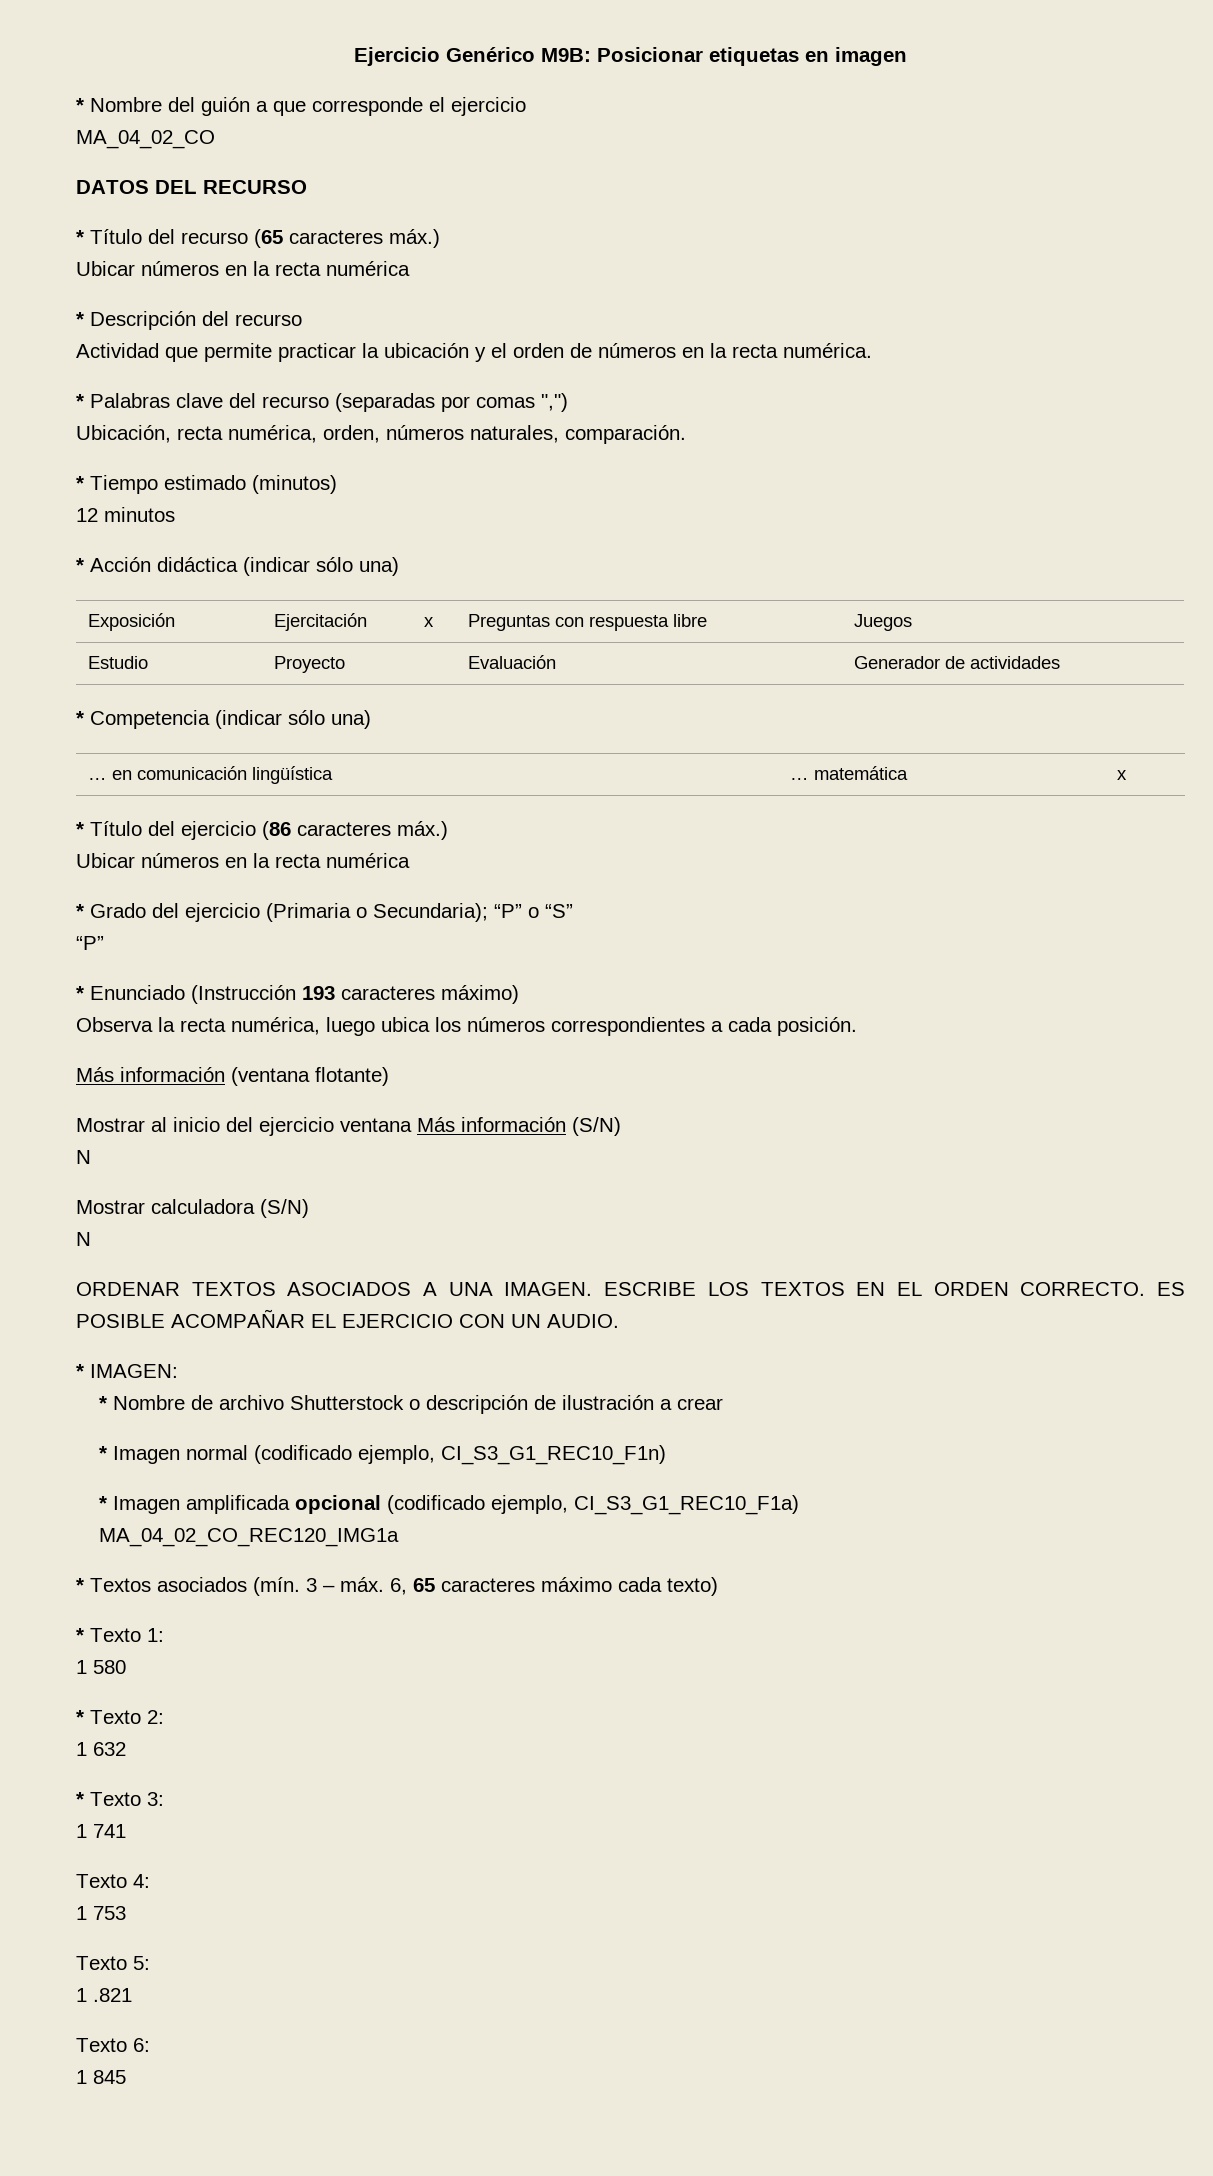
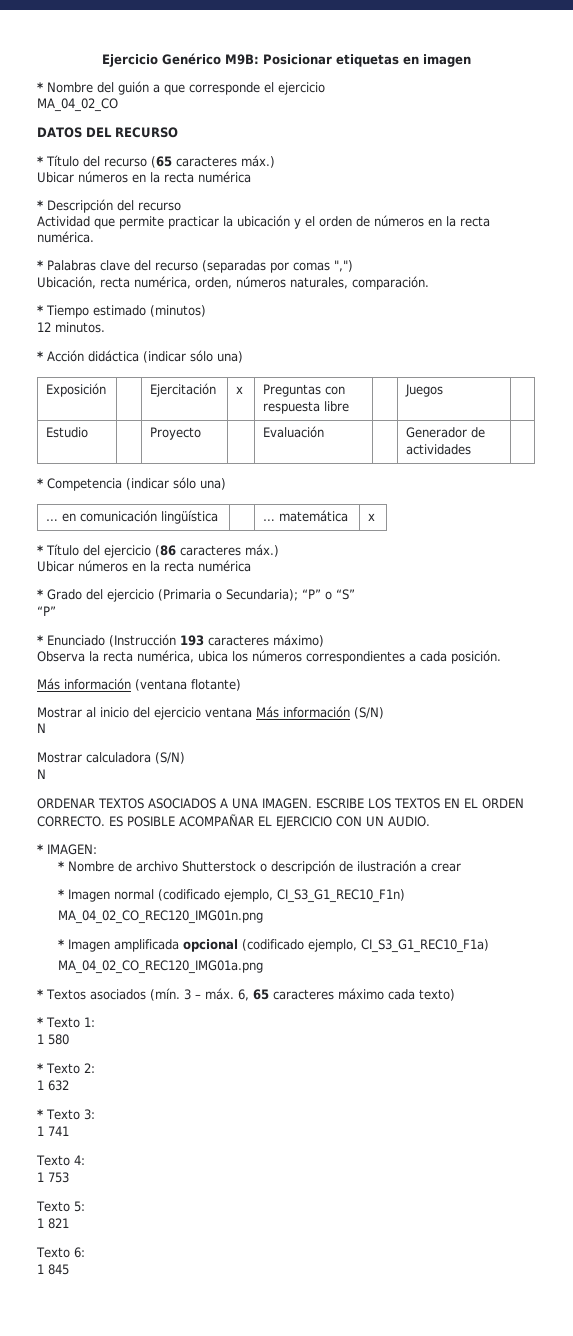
- 12 minutos
+ 12 minutos.
- Observa la recta numérica, luego ubica los números correspondientes a cada posición.
+ Observa la recta numérica, ubica los números correspondientes a cada posición.
+ MA_04_02_CO_REC120_IMG01n.png
- MA_04_02_CO_REC120_IMG1a
+ MA_04_02_CO_REC120_IMG01a.png
- 1 .821
+ 1 821

